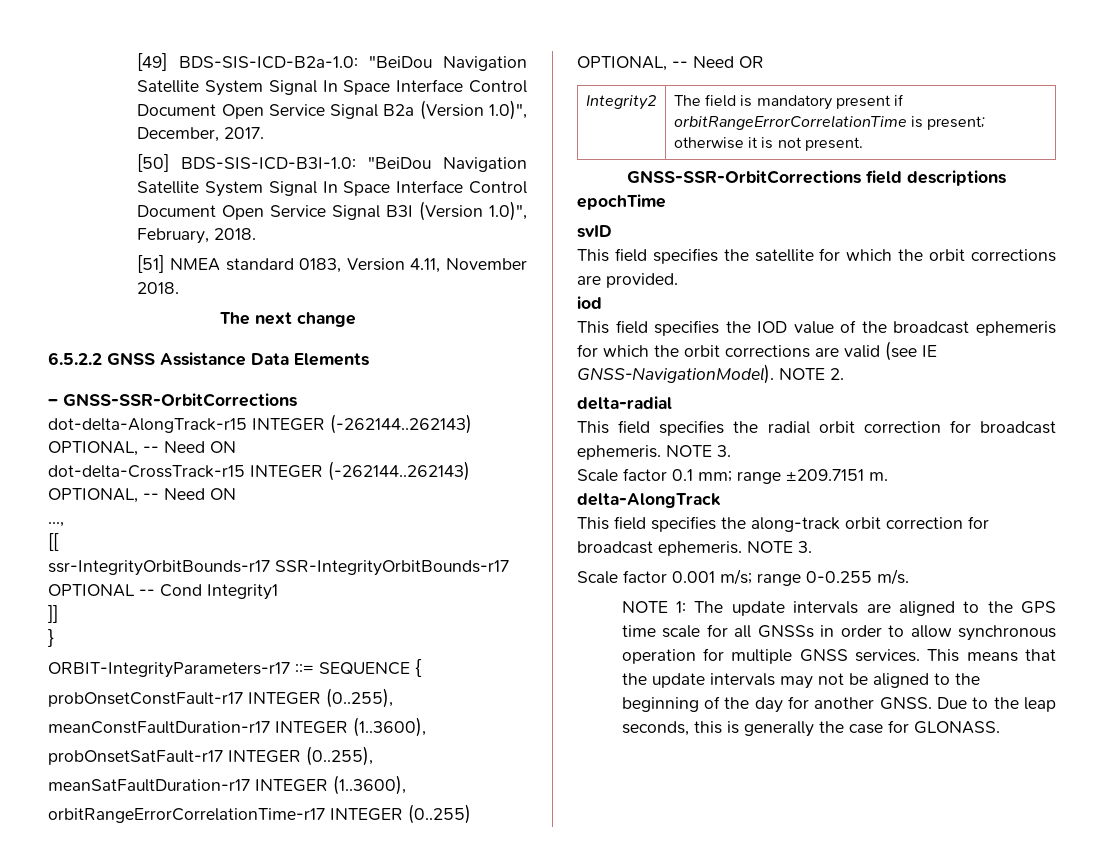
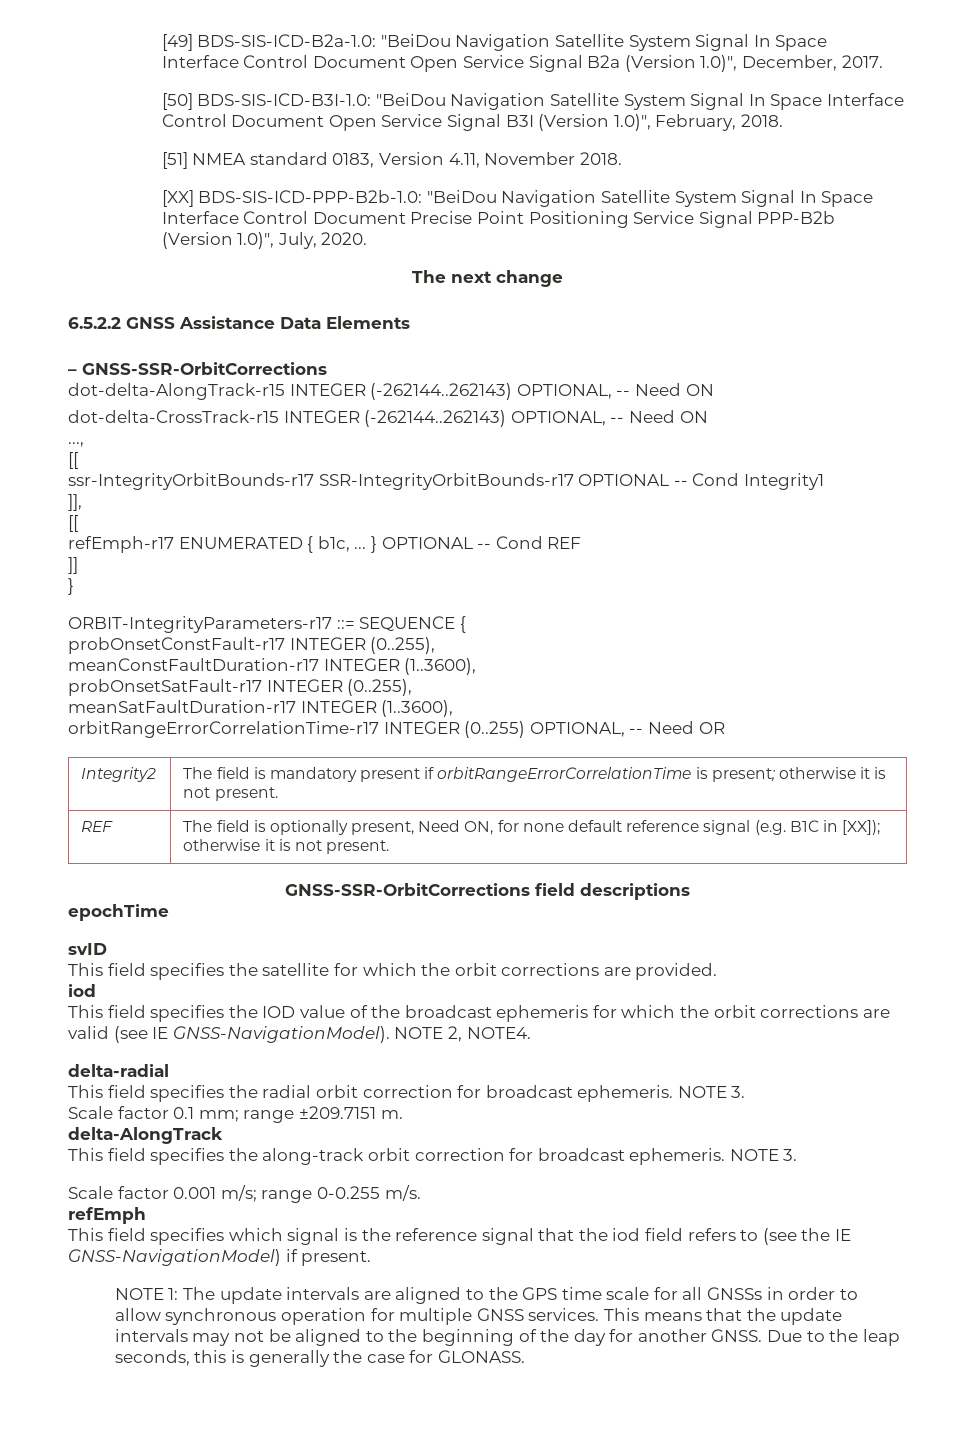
+ [XX] BDS-SIS-ICD-PPP-B2b-1.0: "BeiDou Navigation Satellite System Signal In Space Interface Control Document Precise Point Positioning Service Signal PPP-B2b (Version 1.0)", July, 2020.
+ ]],
+ [[
+ refEmph-r17 ENUMERATED { b1c, ... } OPTIONAL -- Cond REF
+ REF | The field is optionally present, Need ON, for none default reference signal (e.g. B1C in [XX]); otherwise it is not present.
- NOTE 2.
+ NOTE 2, NOTE4.
+ refEmph
+ This field specifies which signal is the reference signal that the iod field refers to (see the IE GNSS-NavigationModel) if present.

